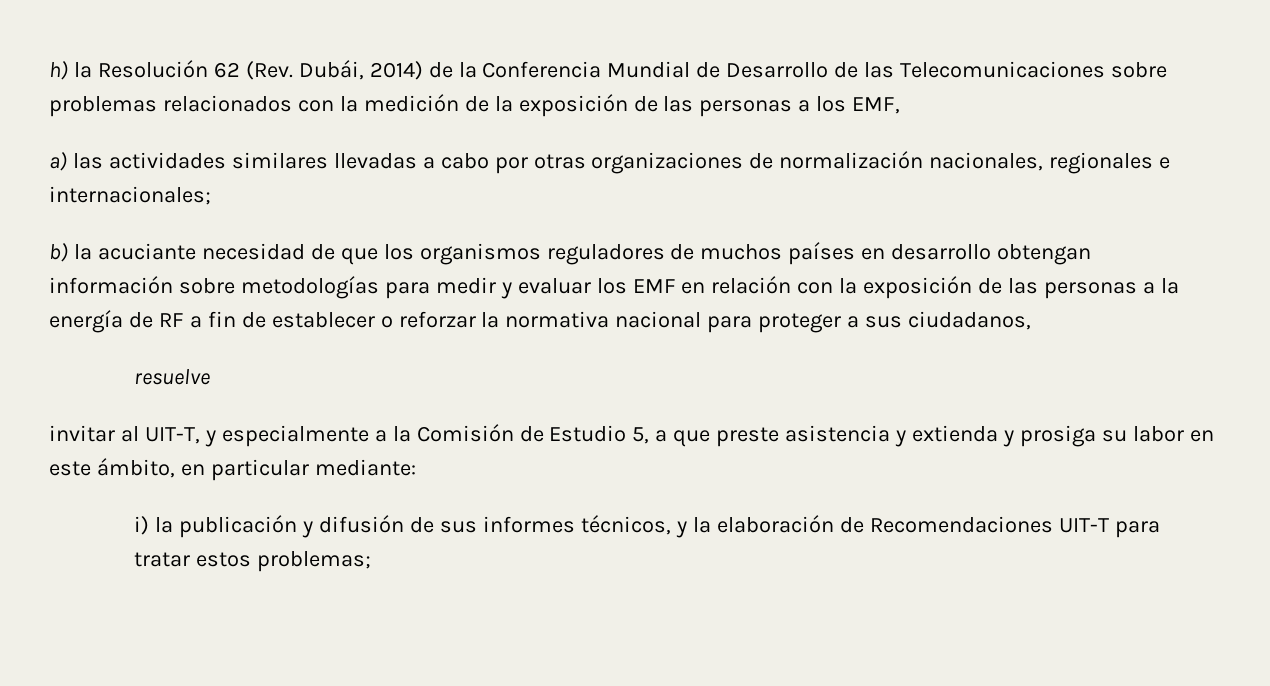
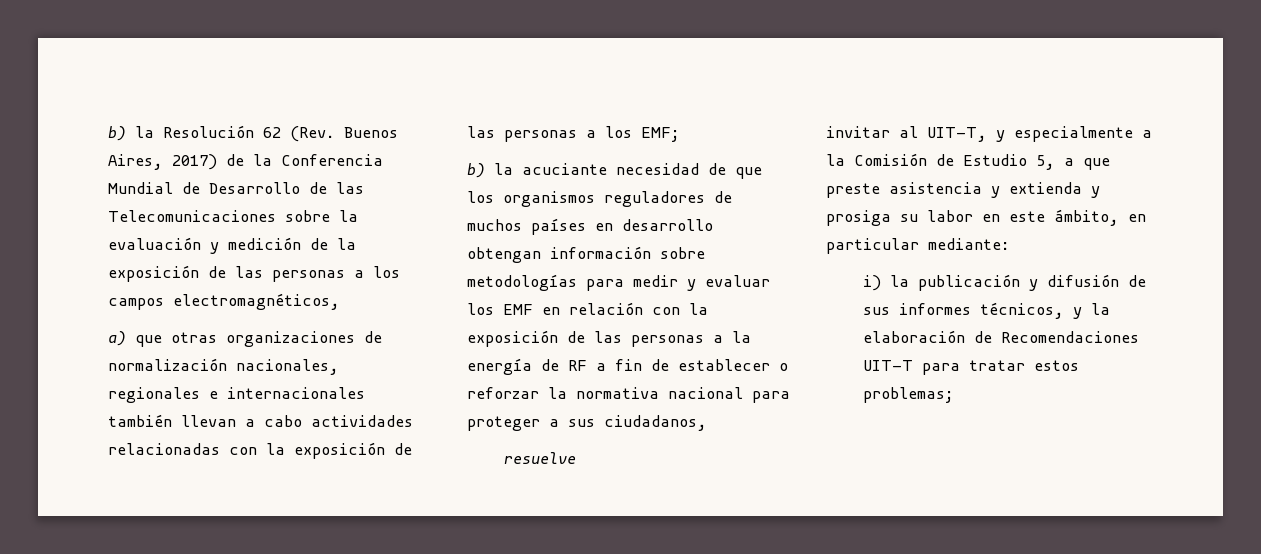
- h) la Resolución 62 (Rev. Dubái, 2014) de la Conferencia Mundial de Desarrollo de las Telecomunicaciones sobre problemas relacionados con la medición de la exposición de las personas a los EMF,
+ b) la Resolución 62 (Rev. Buenos Aires, 2017) de la Conferencia Mundial de Desarrollo de las Telecomunicaciones sobre la evaluación y medición de la exposición de las personas a los campos electromagnéticos,
- a) las actividades similares llevadas a cabo por otras organizaciones de normalización nacionales, regionales e internacionales;
+ a) que otras organizaciones de normalización nacionales, regionales e internacionales también llevan a cabo actividades relacionadas con la exposición de las personas a los EMF;

